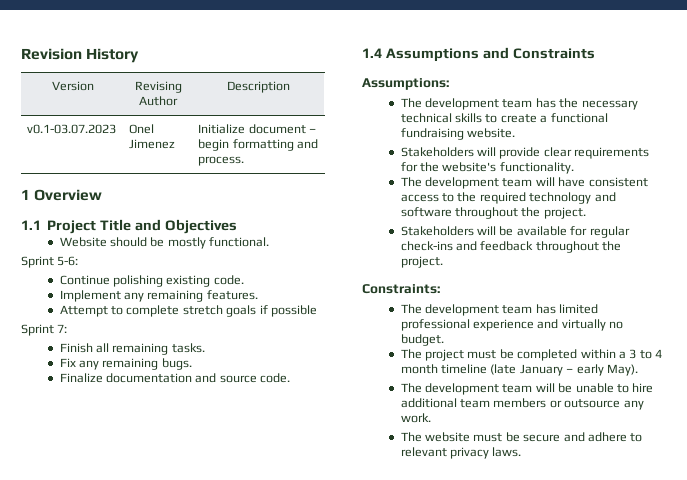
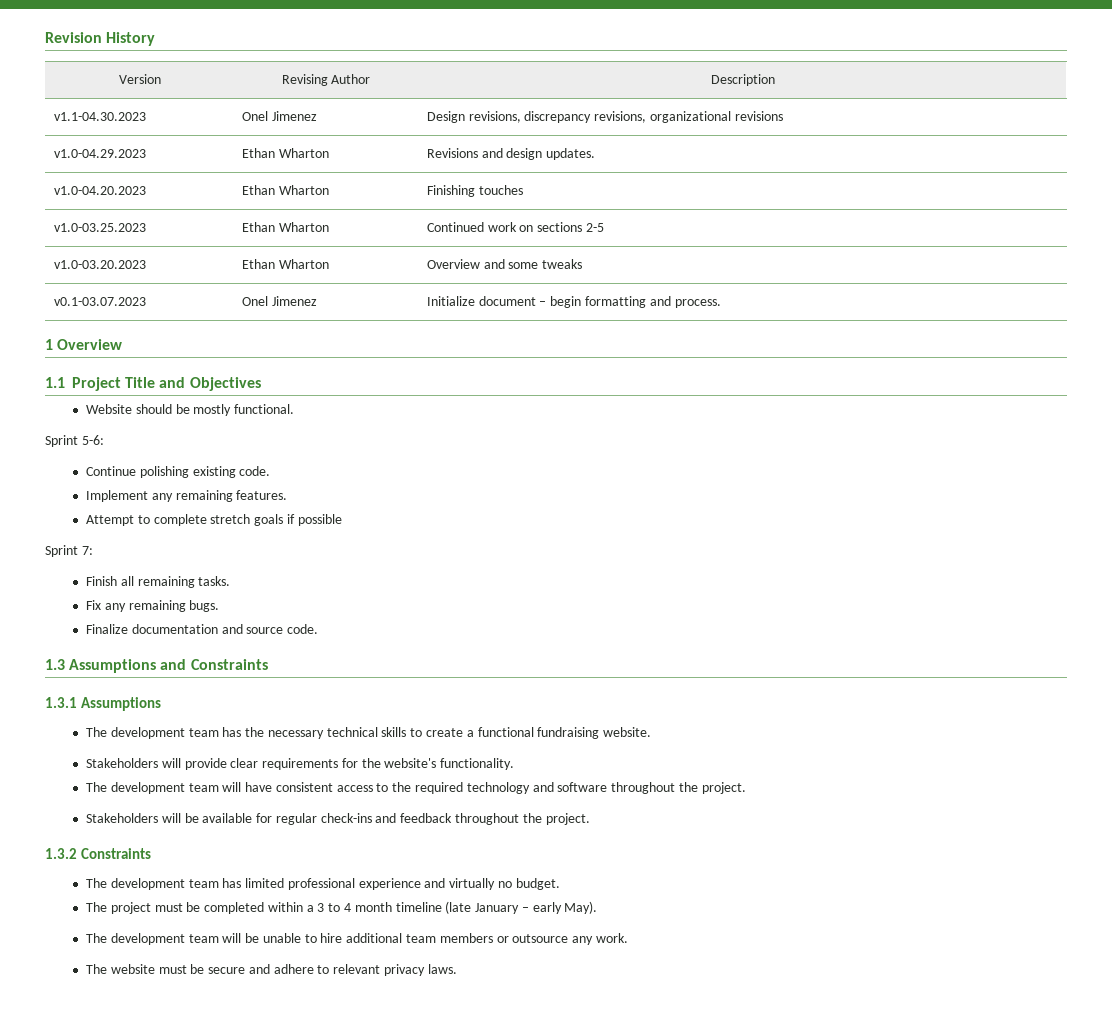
+ v1.1-04.30.2023 | Onel Jimenez | Design revisions, discrepancy revisions, organizational revisions
+ v1.0-04.29.2023 | Ethan Wharton | Revisions and design updates.
+ v1.0-04.20.2023 | Ethan Wharton | Finishing touches
+ v1.0-03.25.2023 | Ethan Wharton | Continued work on sections 2-5
+ v1.0-03.20.2023 | Ethan Wharton | Overview and some tweaks
- 1.4 Assumptions and Constraints
+ 1.3 Assumptions and Constraints
- Assumptions:
+ 1.3.1 Assumptions
- Constraints:
+ 1.3.2 Constraints

